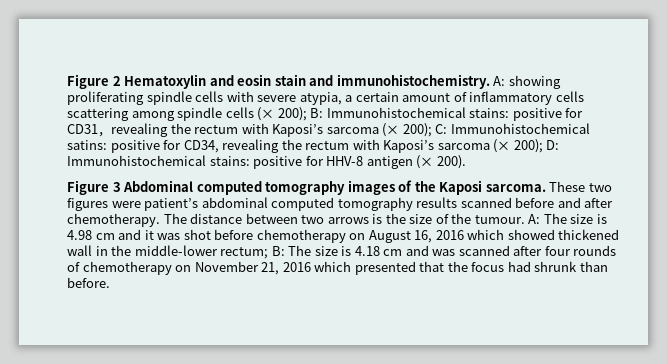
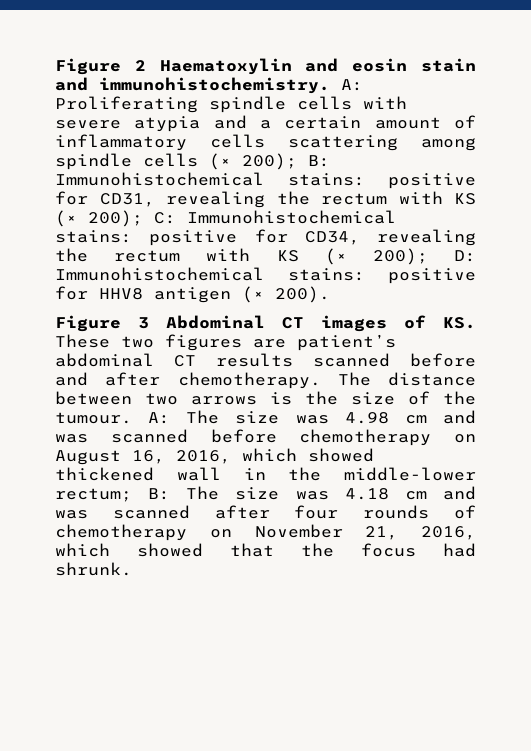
- Figure 2 Hematoxylin and eosin stain and immunohistochemistry.
+ Figure 2 Haematoxylin and eosin stain and immunohistochemistry.
- A: showing proliferating spindle cells with severe atypia, a certain amount of inflammatory cells scattering among spindle cells (× 200); B: Immunohistochemical stains: positive for CD31，revealing the rectum with Kaposi’s sarcoma (× 200); C: Immunohistochemical satins: positive for CD34, revealing the rectum with Kaposi’s sarcoma (× 200); D: Immunohistochemical stains: positive for HHV-8 antigen (× 200).
+ A: Proliferating spindle cells with severe atypia and a certain amount of inflammatory cells scattering among spindle cells (× 200); B: Immunohistochemical stains: positive for CD31, revealing the rectum with KS (× 200); C: Immunohistochemical stains: positive for CD34, revealing the rectum with KS (× 200); D: Immunohistochemical stains: positive for HHV8 antigen (× 200).
- Figure 3 Abdominal computed tomography images of the Kaposi sarcoma. These two figures were patient’s abdominal computed tomography results scanned before and after chemotherapy.
+ Figure 3 Abdominal CT images of KS. These two figures are patient’s abdominal CT results scanned before and after chemotherapy.
- A: The size is 4.98 cm and it was shot before chemotherapy on August 16, 2016 which showed thickened wall in the middle-lower rectum; B: The size is 4.18 cm and was scanned after four rounds of chemotherapy on November 21, 2016 which presented that the focus had shrunk than before.
+ A: The size was 4.98 cm and was scanned before chemotherapy on August 16, 2016, which showed thickened wall in the middle-lower rectum; B: The size was 4.18 cm and was scanned after four rounds of chemotherapy on November 21, 2016, which showed that the focus had shrunk.

